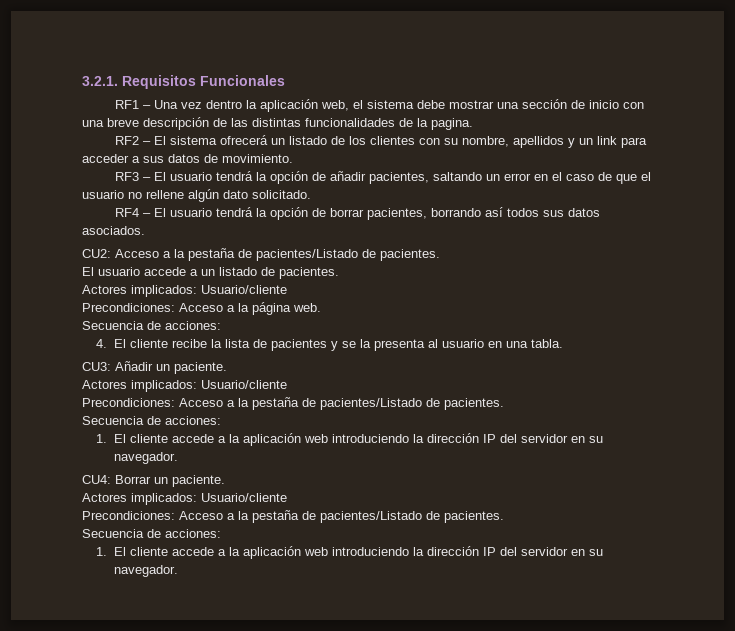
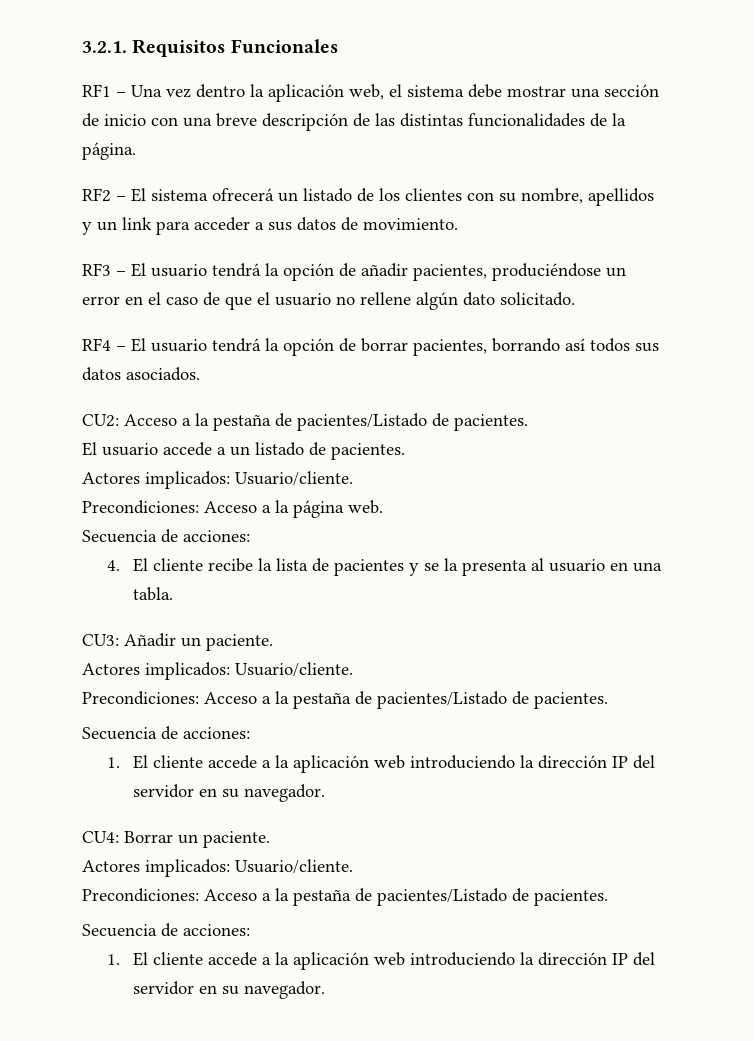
- RF1 – Una vez dentro la aplicación web, el sistema debe mostrar una sección de inicio con una breve descripción de las distintas funcionalidades de la pagina.
+ RF1 – Una vez dentro la aplicación web, el sistema debe mostrar una sección de inicio con una breve descripción de las distintas funcionalidades de la página.
- RF3 – El usuario tendrá la opción de añadir pacientes, saltando un error en el caso de que el usuario no rellene algún dato solicitado.
+ RF3 – El usuario tendrá la opción de añadir pacientes, produciéndose un error en el caso de que el usuario no rellene algún dato solicitado.
  El usuario accede a un listado de pacientes.
- Actores implicados: Usuario/cliente
+ Actores implicados: Usuario/cliente.
  CU3: Añadir un paciente.
- Actores implicados: Usuario/cliente
+ Actores implicados: Usuario/cliente.
  CU4: Borrar un paciente.
- Actores implicados: Usuario/cliente
+ Actores implicados: Usuario/cliente.

